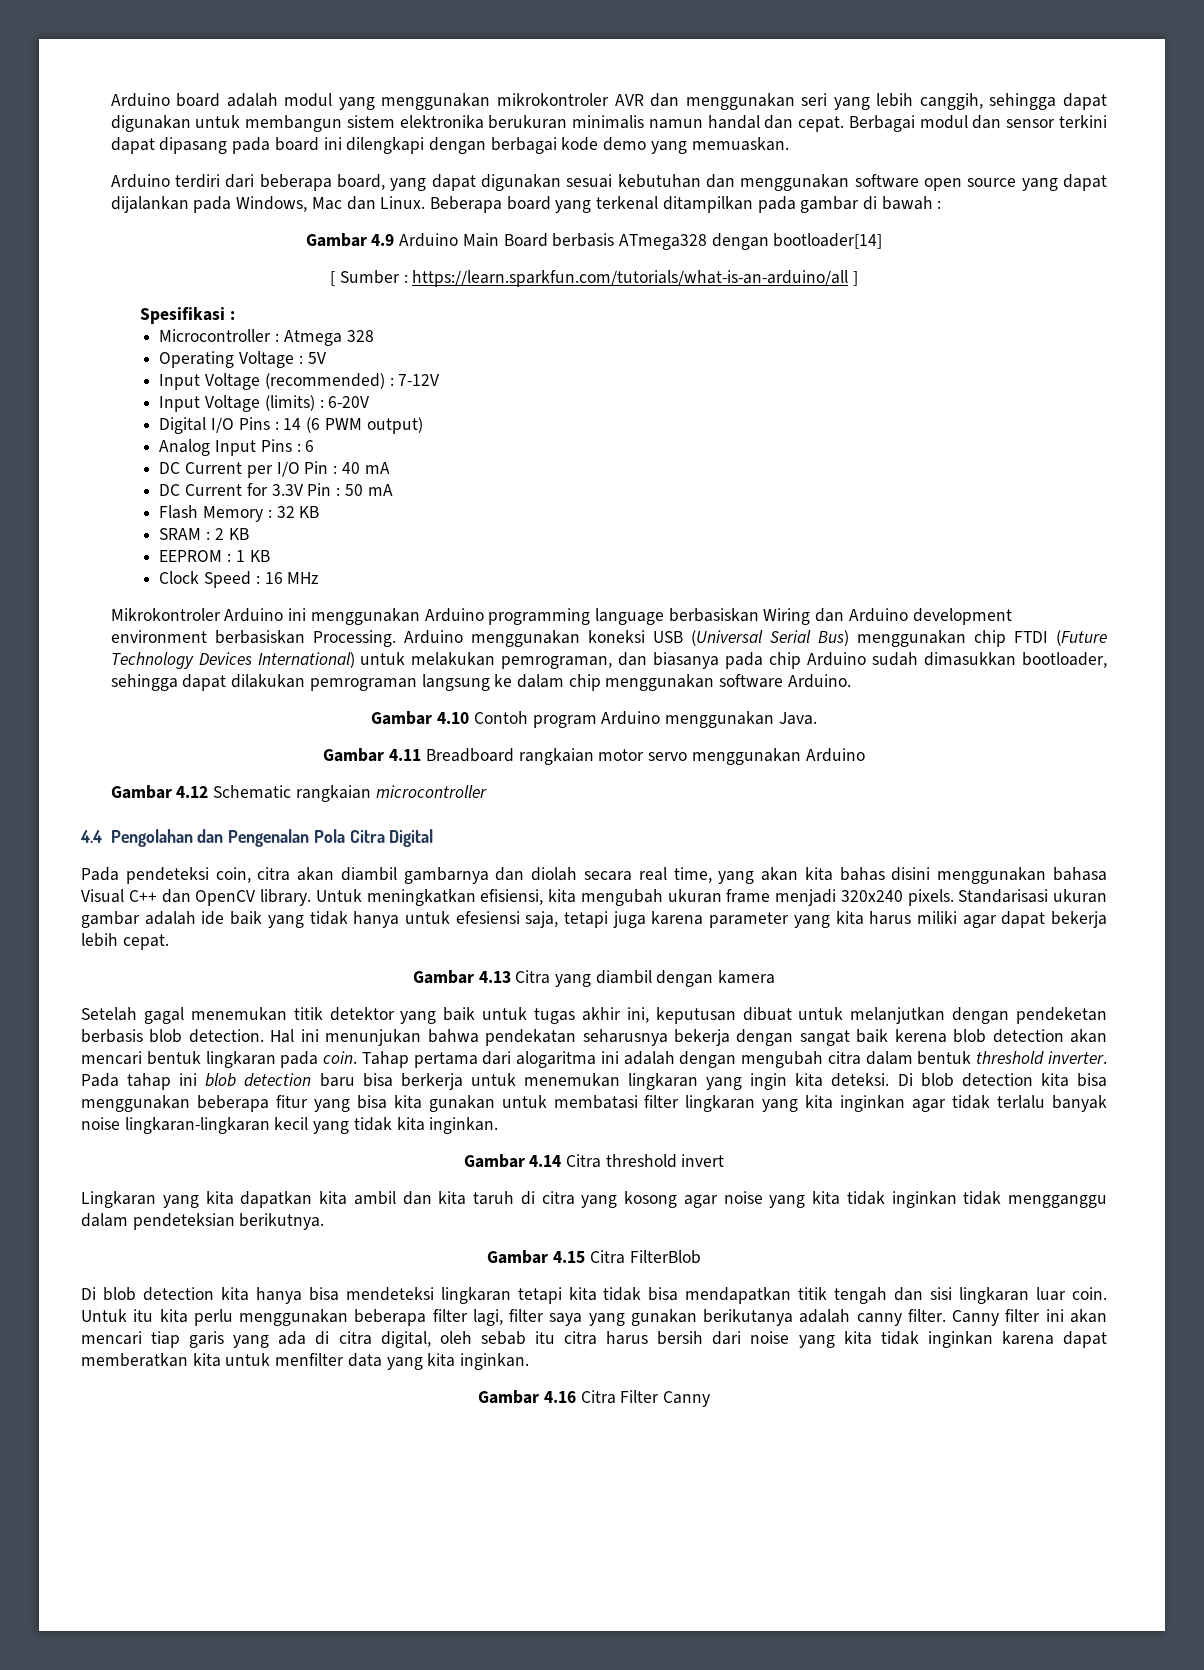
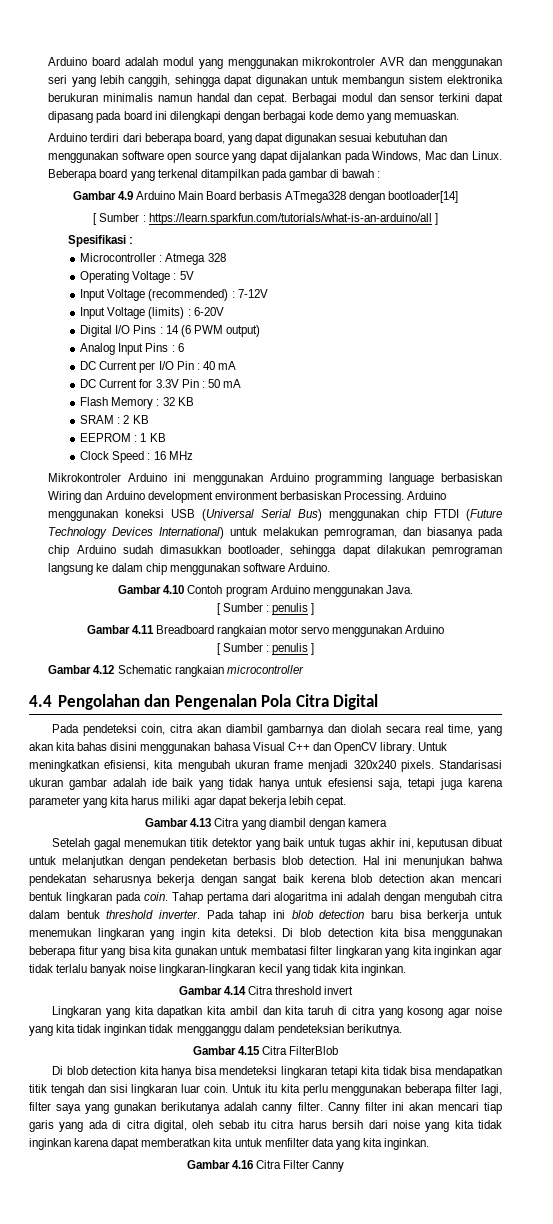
  Gambar 4.10 Contoh program Arduino menggunakan Java.
+ [ Sumber : penulis ]
  Gambar 4.11 Breadboard rangkaian motor servo menggunakan Arduino
+ [ Sumber : penulis ]

